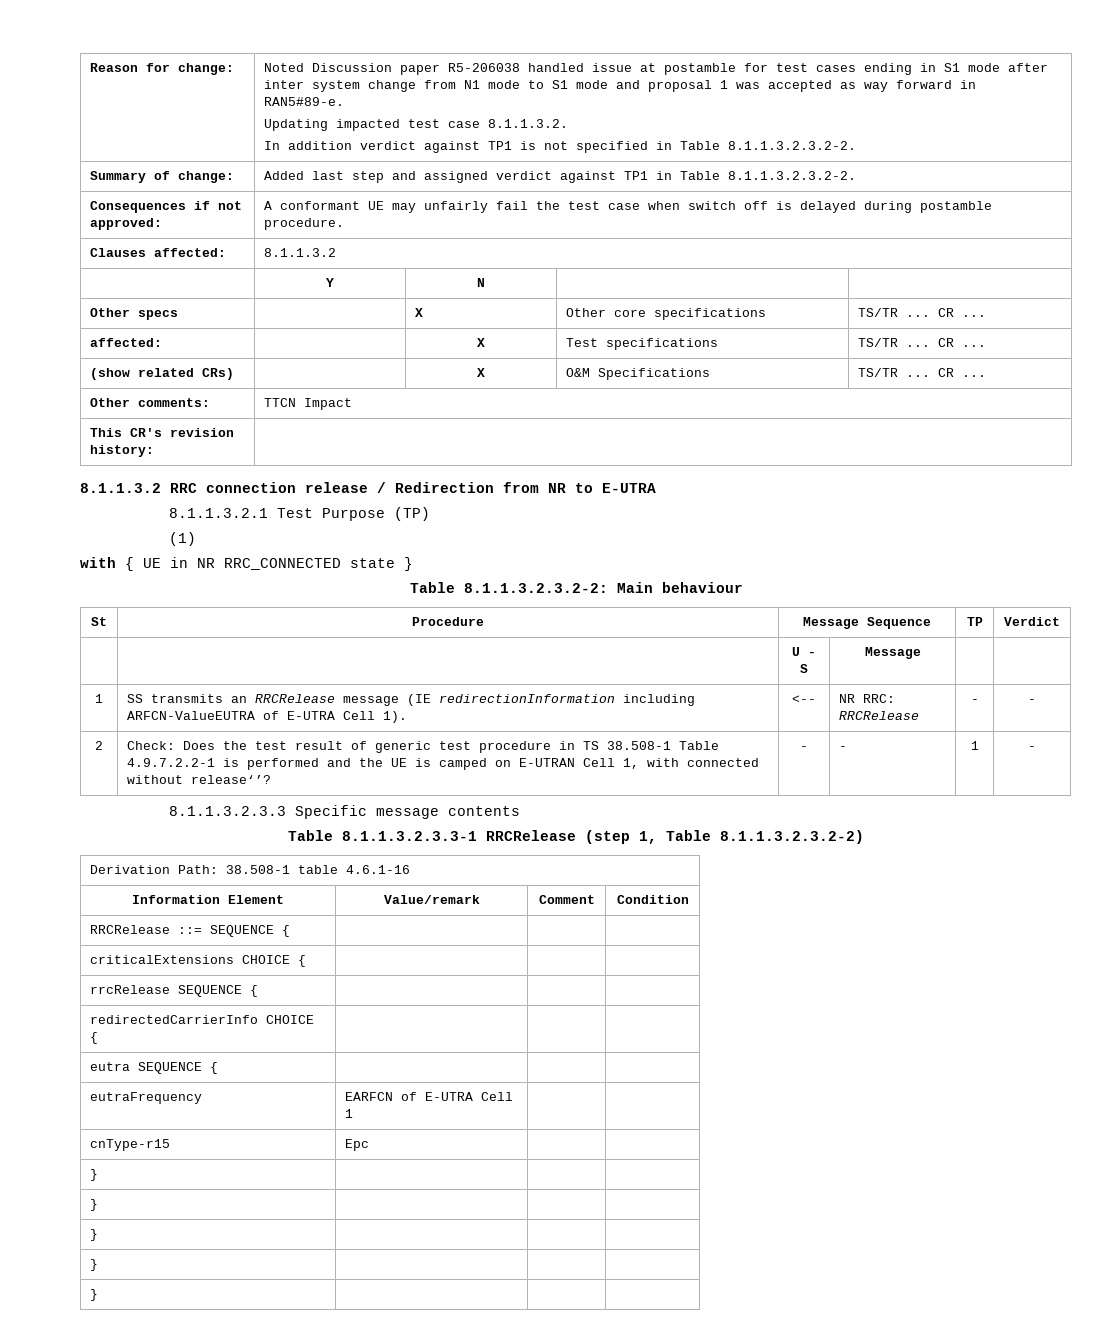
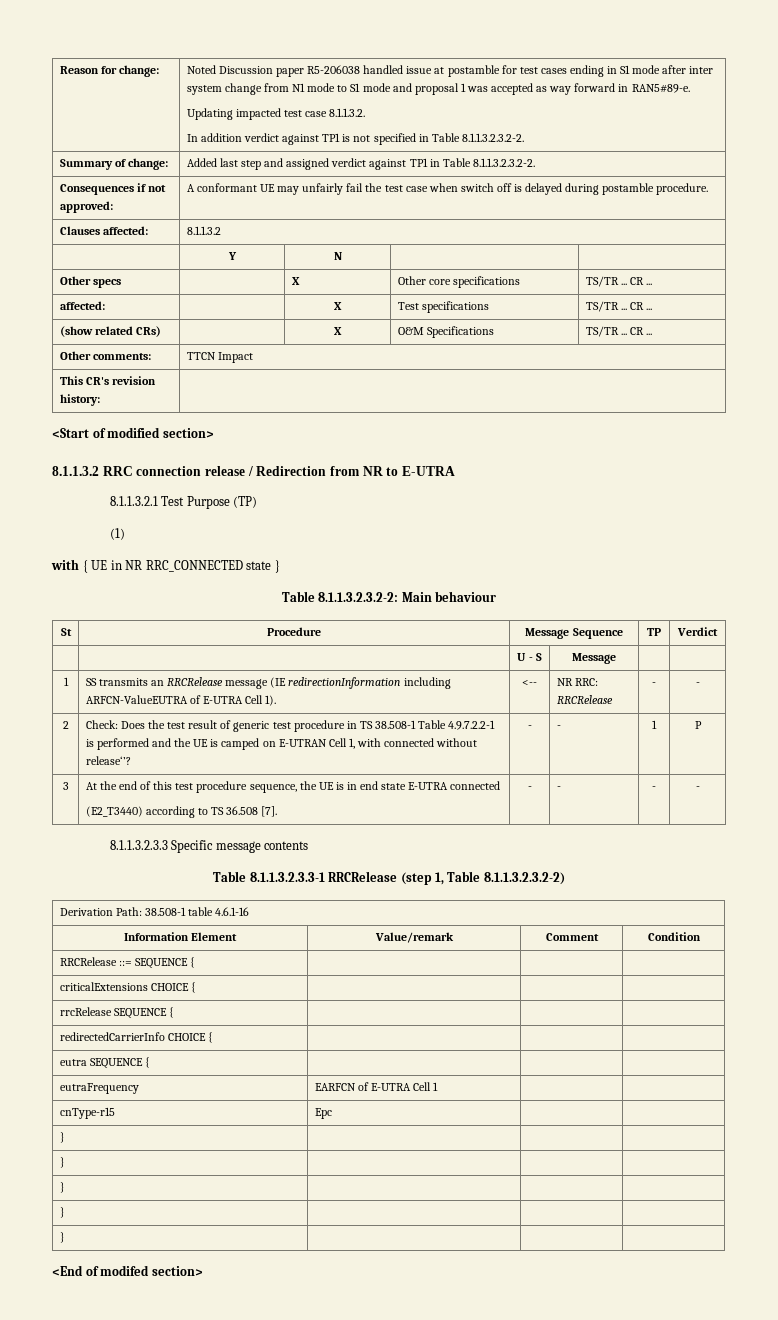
+ <Start of modified section>
- 2 | Check: Does the test result of generic test procedure in TS 38.508-1 Table 4.9.7.2.2-1 is performed and the UE is camped on E-UTRAN Cell 1, with connected without release‘’? | - | - | 1 | -
+ 2 | Check: Does the test result of generic test procedure in TS 38.508-1 Table 4.9.7.2.2-1 is performed and the UE is camped on E-UTRAN Cell 1, with connected without release‘’? | - | - | 1 | P
+ 3 | At the end of this test procedure sequence, the UE is in end state E-UTRA connected
+ (E2_T3440) according to TS 36.508 [7]. | - | - | - | -
+ <End of modifed section>

